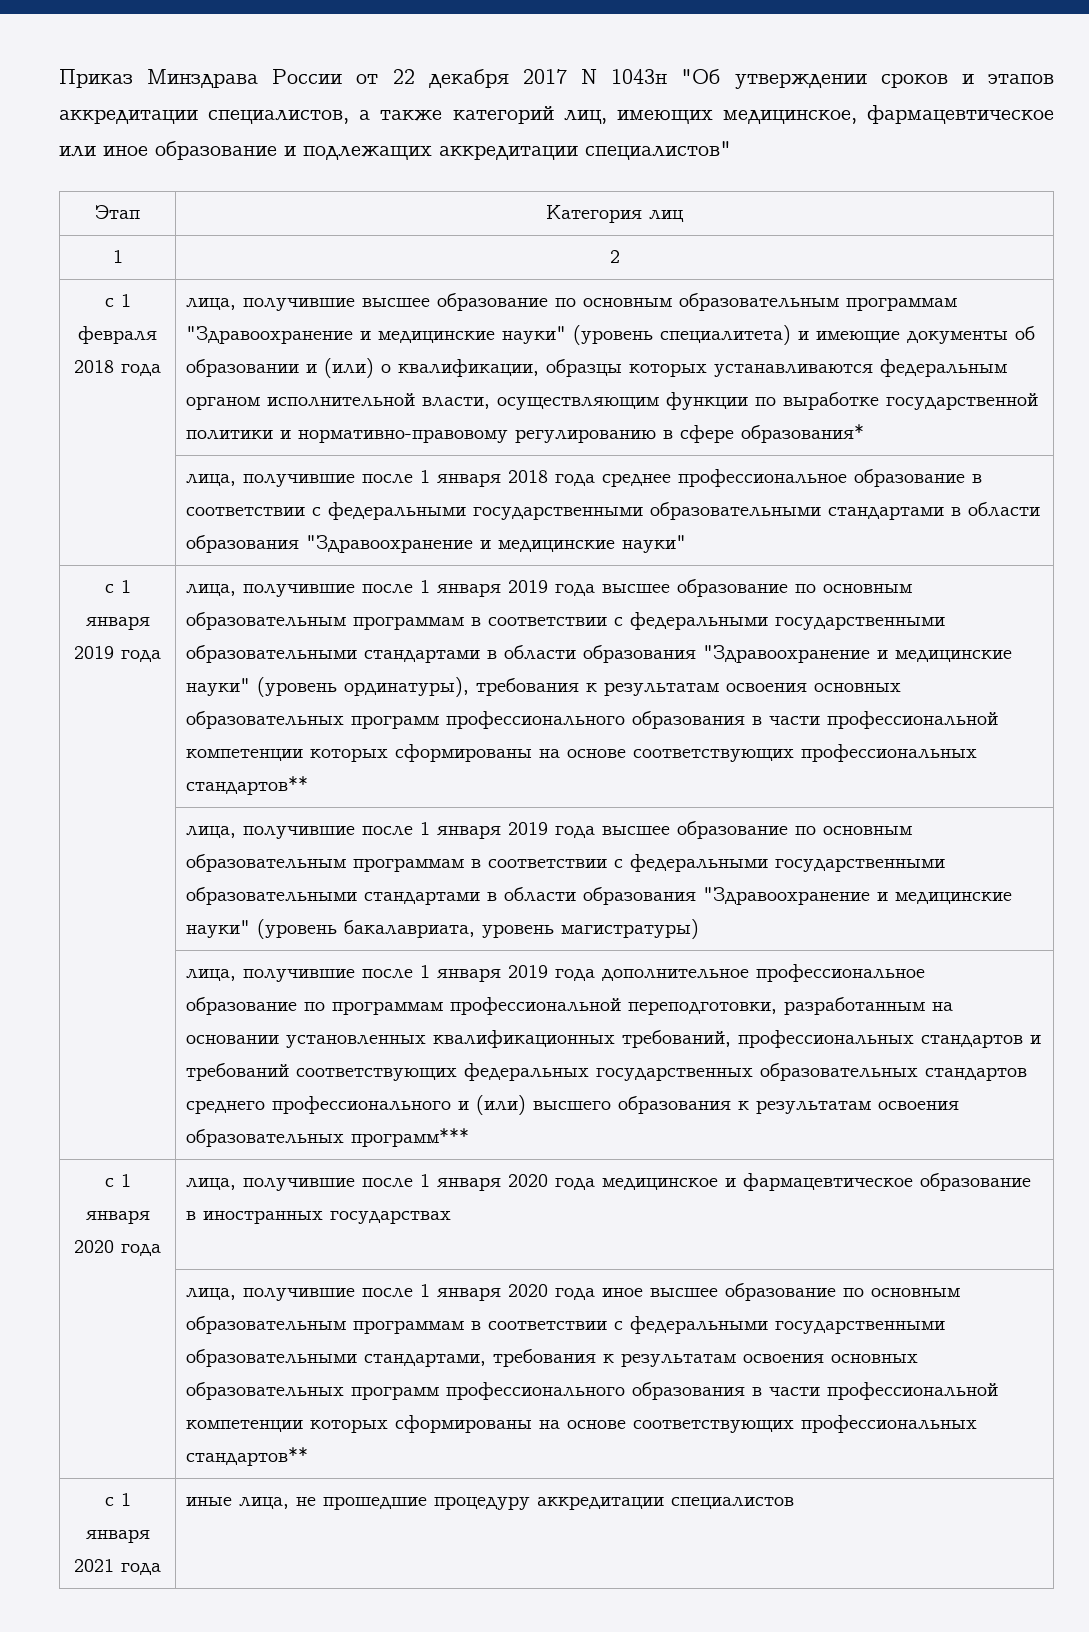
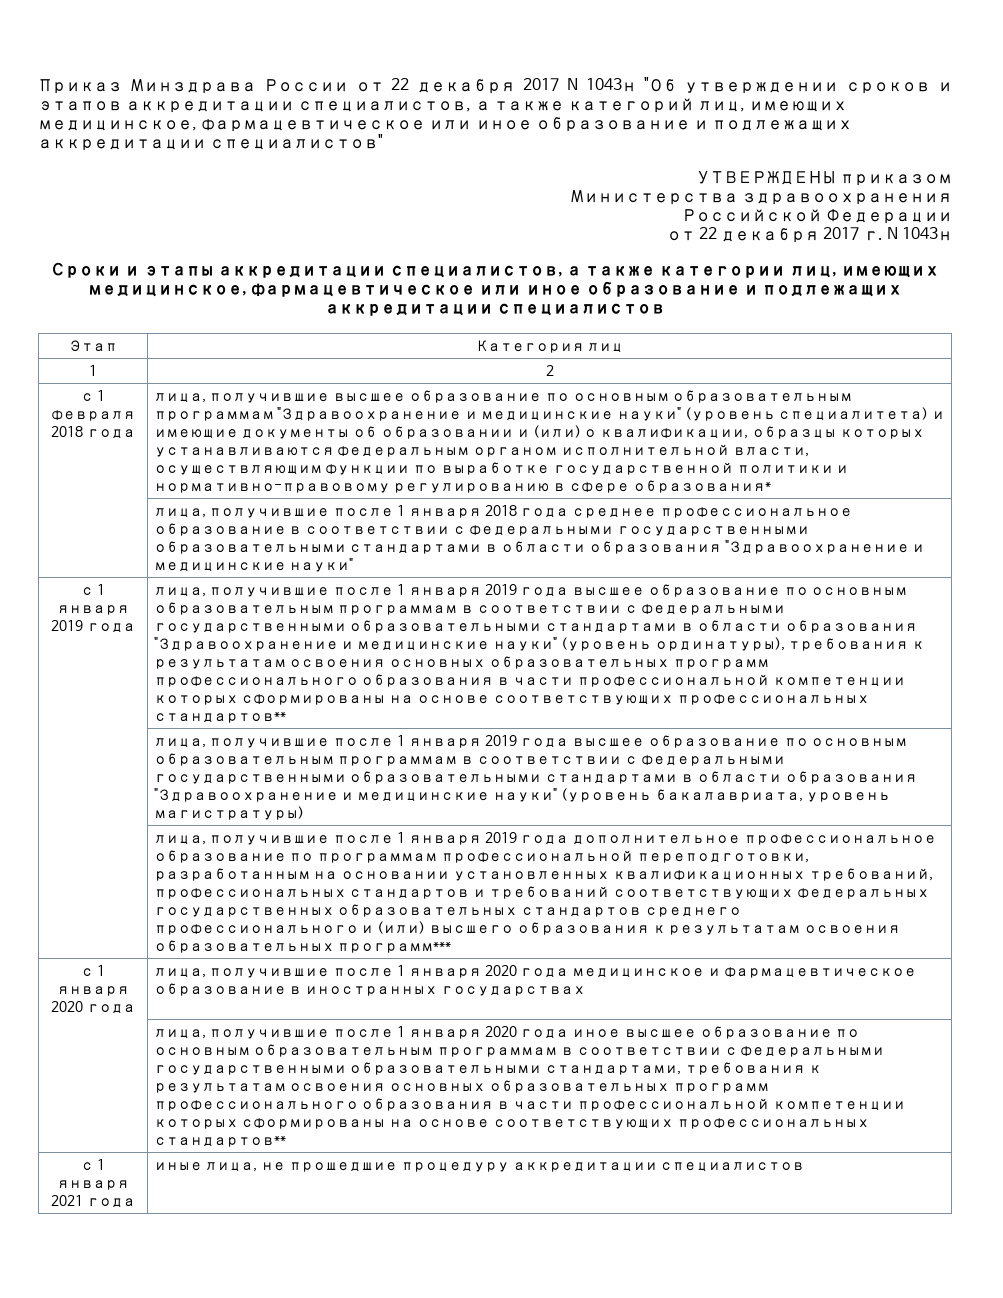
+ УТВЕРЖДЕНЫ приказом
+ Министерства здравоохранения
+ Российской Федерации
+ от 22 декабря 2017 г. N 1043н
+ Сроки и этапы аккредитации специалистов, а также категории лиц, имеющих медицинское, фармацевтическое или иное образование и подлежащих аккредитации специалистов

